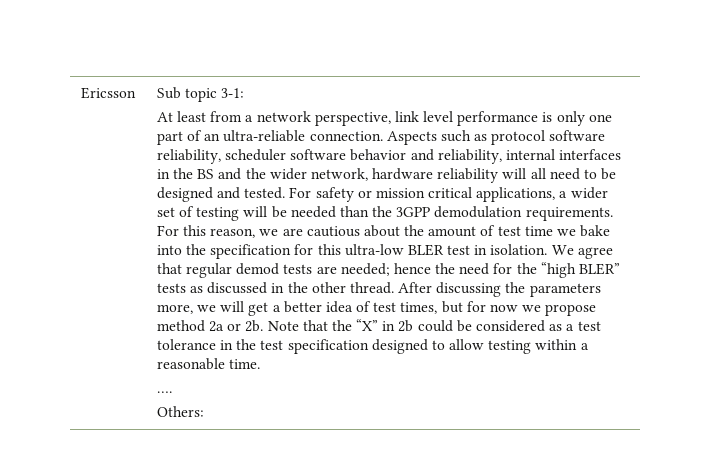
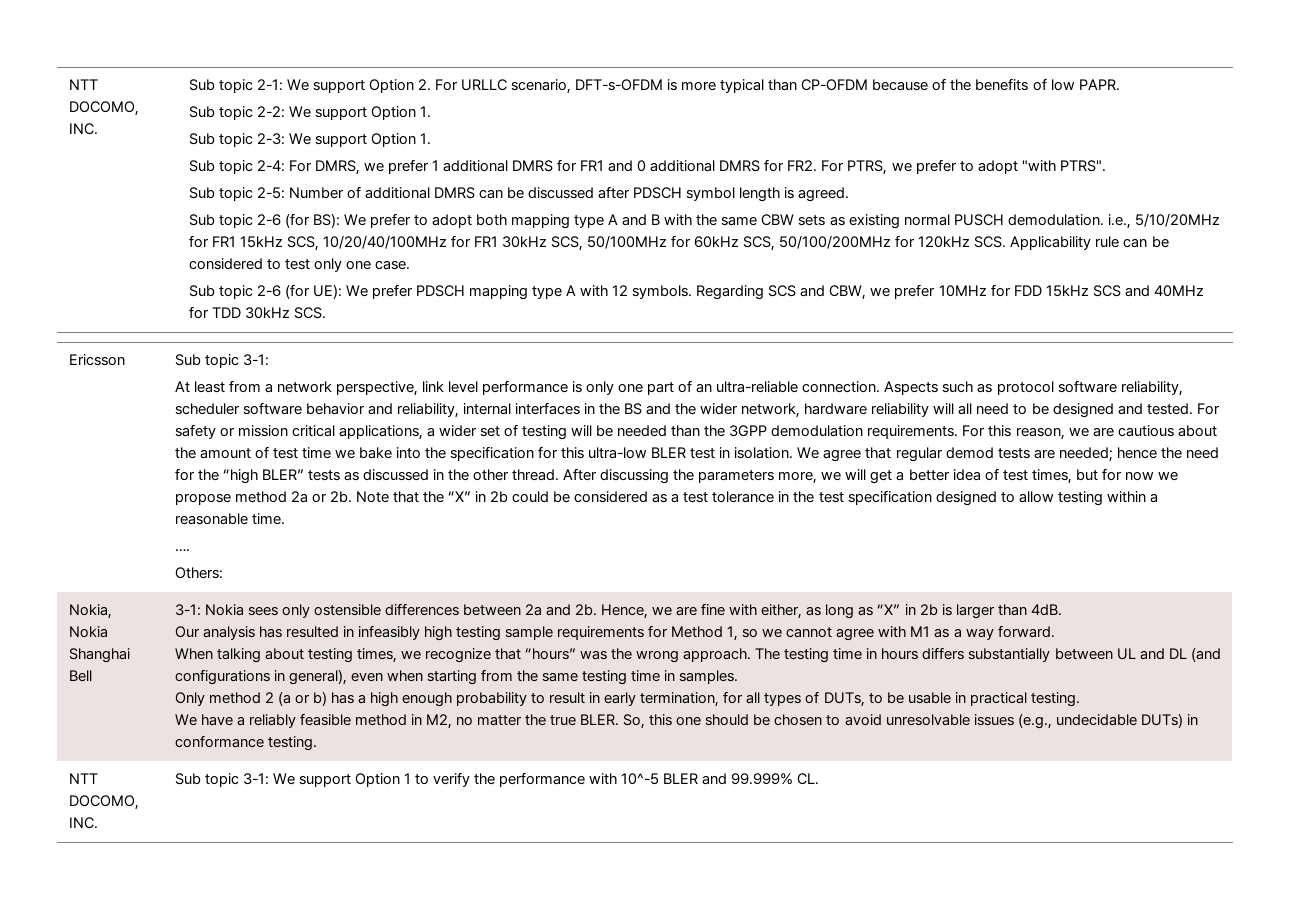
+ NTT DOCOMO, INC. | Sub topic 2-1: We support Option 2. For URLLC scenario, DFT-s-OFDM is more typical than CP-OFDM because of the benefits of low PAPR.
+ Sub topic 2-2: We support Option 1.
+ Sub topic 2-3: We support Option 1.
+ Sub topic 2-4: For DMRS, we prefer 1 additional DMRS for FR1 and 0 additional DMRS for FR2. For PTRS, we prefer to adopt "with PTRS".
+ Sub topic 2-5: Number of additional DMRS can be discussed after PDSCH symbol length is agreed.
+ Sub topic 2-6 (for BS): We prefer to adopt both mapping type A and B with the same CBW sets as existing normal PUSCH demodulation. i.e., 5/10/20MHz for FR1 15kHz SCS, 10/20/40/100MHz for FR1 30kHz SCS, 50/100MHz for 60kHz SCS, 50/100/200MHz for 120kHz SCS. Applicability rule can be considered to test only one case.
+ Sub topic 2-6 (for UE): We prefer PDSCH mapping type A with 12 symbols. Regarding SCS and CBW, we prefer 10MHz for FDD 15kHz SCS and 40MHz for TDD 30kHz SCS.
+ Nokia, Nokia Shanghai Bell | 3-1: Nokia sees only ostensible differences between 2a and 2b. Hence, we are fine with either, as long as “X” in 2b is larger than 4dB.
+ Our analysis has resulted in infeasibly high testing sample requirements for Method 1, so we cannot agree with M1 as a way forward.
+ When talking about testing times, we recognize that “hours” was the wrong approach. The testing time in hours differs substantially between UL and DL (and configurations in general), even when starting from the same testing time in samples.
+ Only method 2 (a or b) has a high enough probability to result in early termination, for all types of DUTs, to be usable in practical testing.
+ We have a reliably feasible method in M2, no matter the true BLER. So, this one should be chosen to avoid unresolvable issues (e.g., undecidable DUTs) in conformance testing.
+ NTT DOCOMO, INC. | Sub topic 3-1: We support Option 1 to verify the performance with 10^-5 BLER and 99.999% CL.

